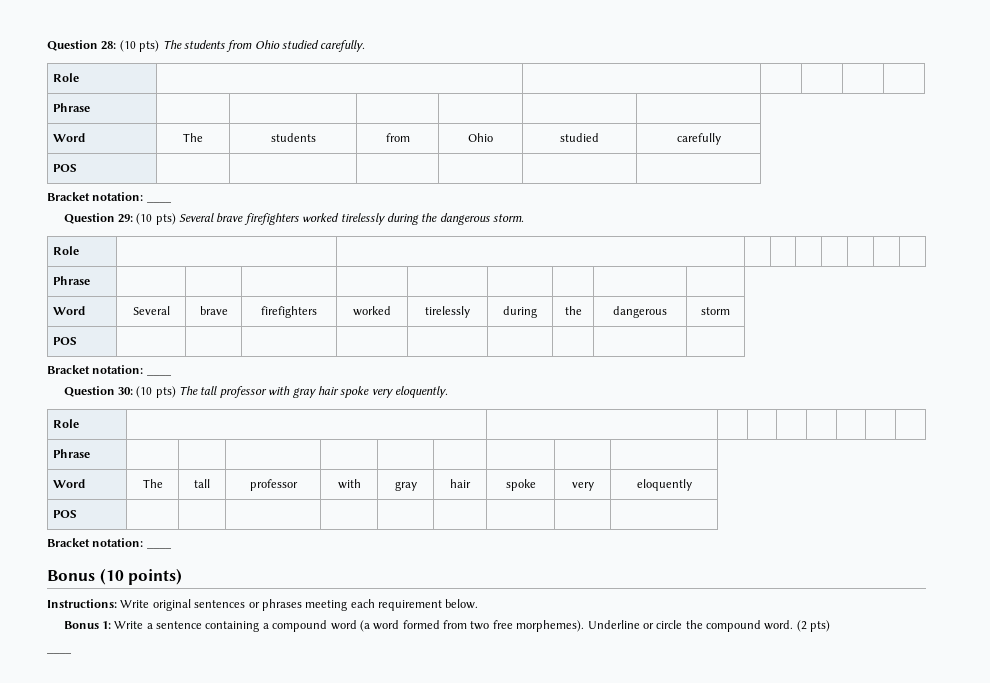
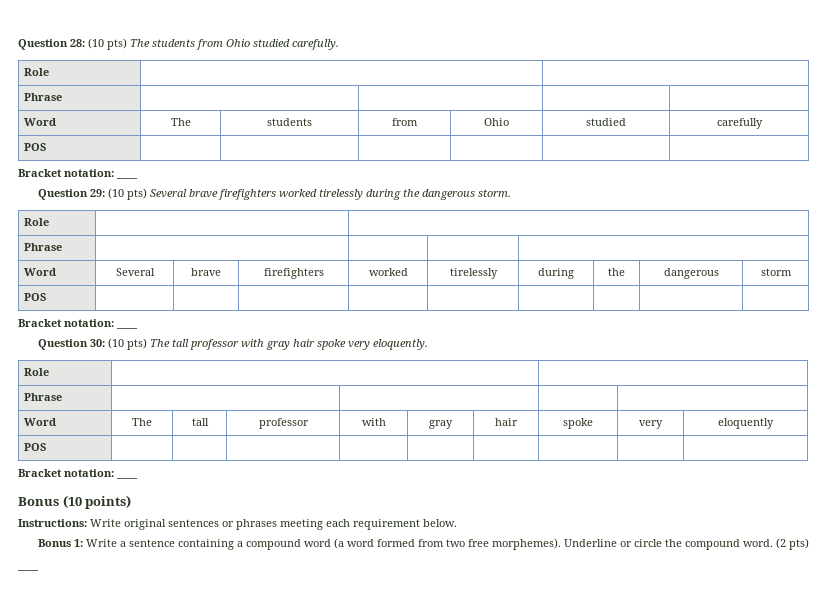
  Question 28: (10 pts) The students from Ohio studied carefully.
- Role | | | | | |
- Phrase | | | | | |
+ Role | |
+ Phrase | | | |
  Question 29: (10 pts) Several brave firefighters worked tirelessly during the dangerous storm.
- Role | | | | | | | | |
- Phrase | | | | | | | | |
+ Role | |
+ Phrase | | | |
  Question 30: (10 pts) The tall professor with gray hair spoke very eloquently.
- Role | | | | | | | | |
- Phrase | | | | | | | | |
+ Role | |
+ Phrase | | | |

